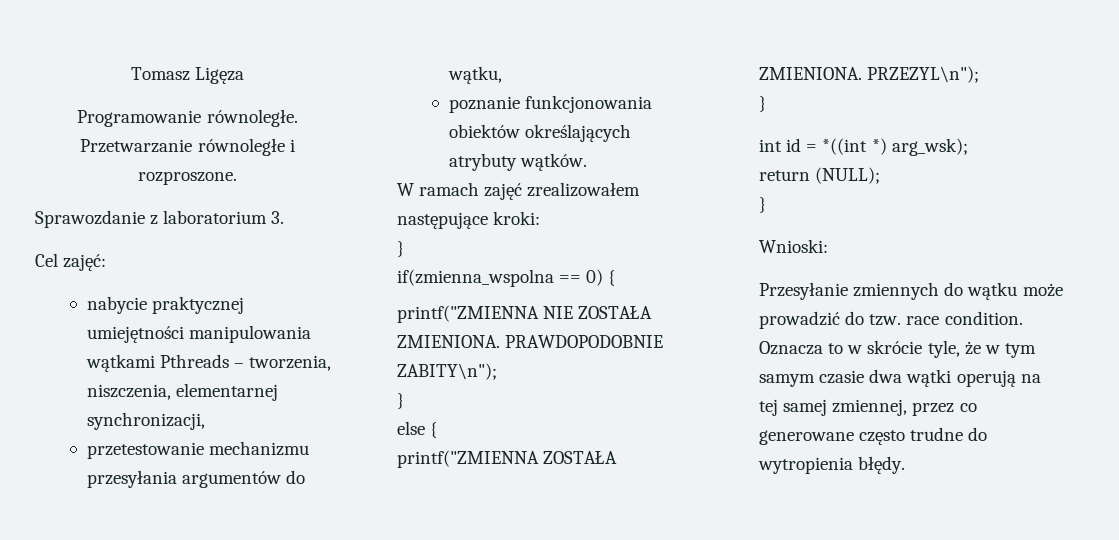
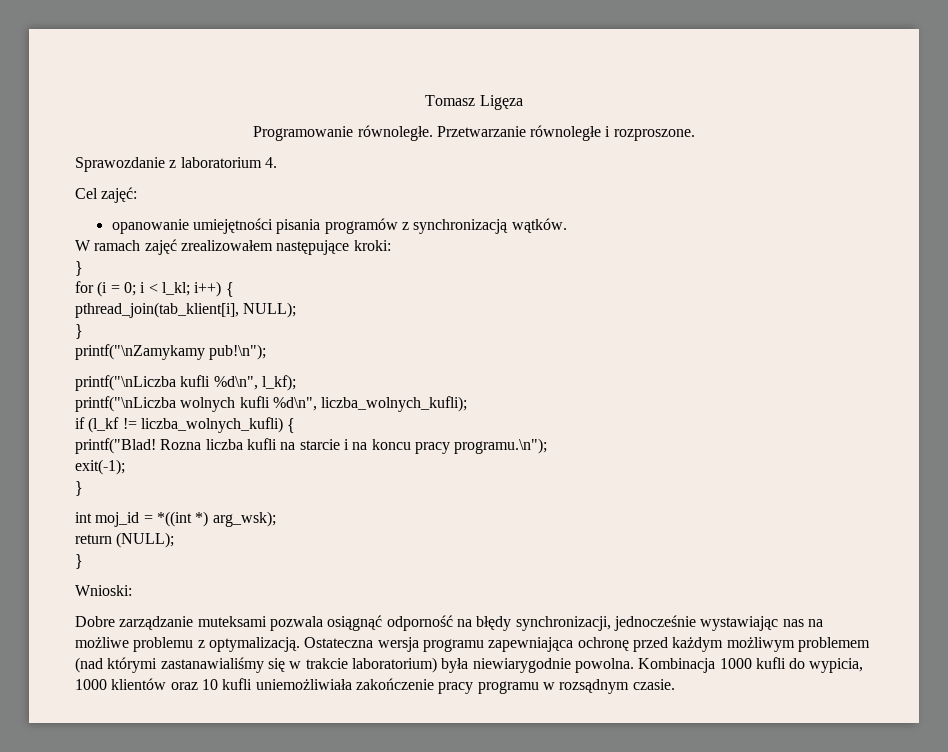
- Sprawozdanie z laboratorium 3.
+ Sprawozdanie z laboratorium 4.
- nabycie praktycznej umiejętności manipulowania wątkami Pthreads – tworzenia, niszczenia, elementarnej synchronizacji,
- przetestowanie mechanizmu przesyłania argumentów do wątku,
- poznanie funkcjonowania obiektów określających atrybuty wątków.
+ opanowanie umiejętności pisania programów z synchronizacją wątków.
- if(zmienna_wspolna == 0) {
- printf("ZMIENNA NIE ZOSTAŁA ZMIENIONA. PRAWDOPODOBNIE ZABITY\n");
+ for (i = 0; i < l_kl; i++) {
+ pthread_join(tab_klient[i], NULL);
  }
- else {
- printf("ZMIENNA ZOSTAŁA ZMIENIONA. PRZEZYL\n");
+ printf("\nZamykamy pub!\n");
+ printf("\nLiczba kufli %d\n", l_kf);
+ printf("\nLiczba wolnych kufli %d\n", liczba_wolnych_kufli);
+ if (l_kf != liczba_wolnych_kufli) {
+ printf("Blad! Rozna liczba kufli na starcie i na koncu pracy programu.\n");
+ exit(-1);
- int id = *((int *) arg_wsk);
+ int moj_id = *((int *) arg_wsk);
- Przesyłanie zmiennych do wątku może prowadzić do tzw. race condition. Oznacza to w skrócie tyle, że w tym samym czasie dwa wątki operują na tej samej zmiennej, przez co generowane często trudne do wytropienia błędy.
+ Dobre zarządzanie muteksami pozwala osiągnąć odporność na błędy synchronizacji, jednocześnie wystawiając nas na możliwe problemu z optymalizacją. Ostateczna wersja programu zapewniająca ochronę przed każdym możliwym problemem (nad którymi zastanawialiśmy się w trakcie laboratorium) była niewiarygodnie powolna. Kombinacja 1000 kufli do wypicia, 1000 klientów oraz 10 kufli uniemożliwiała zakończenie pracy programu w rozsądnym czasie.

